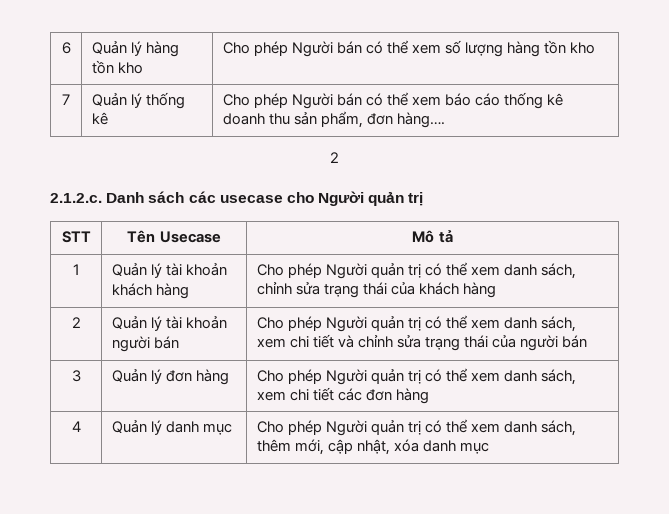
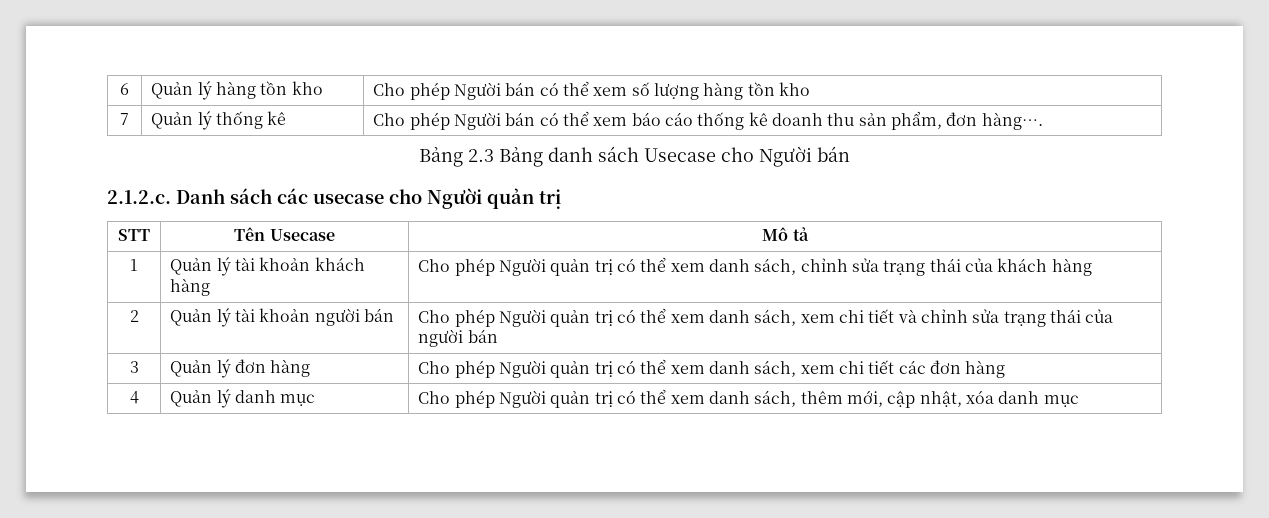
  7 | Quản lý thống kê | Cho phép Người bán có thể xem báo cáo thống kê doanh thu sản phẩm, đơn hàng….
- 2
+ Bảng 2.3 Bảng danh sách Usecase cho Người bán

